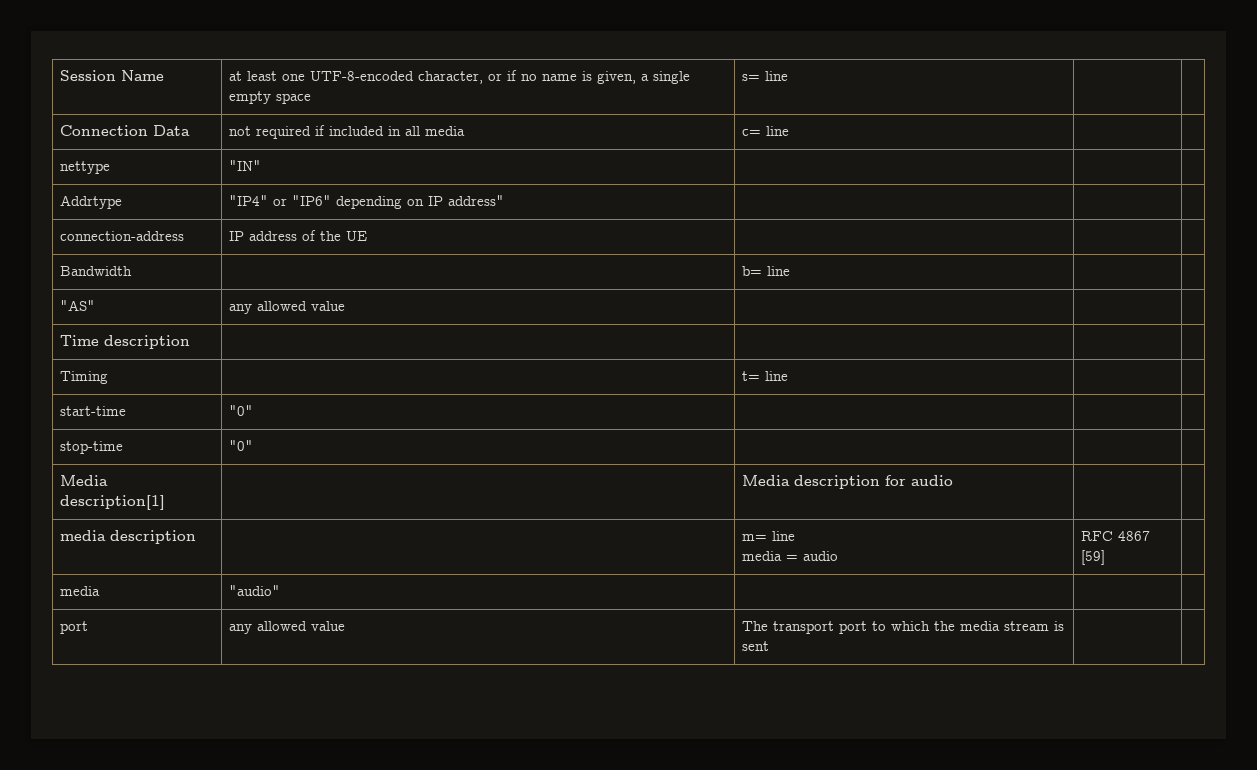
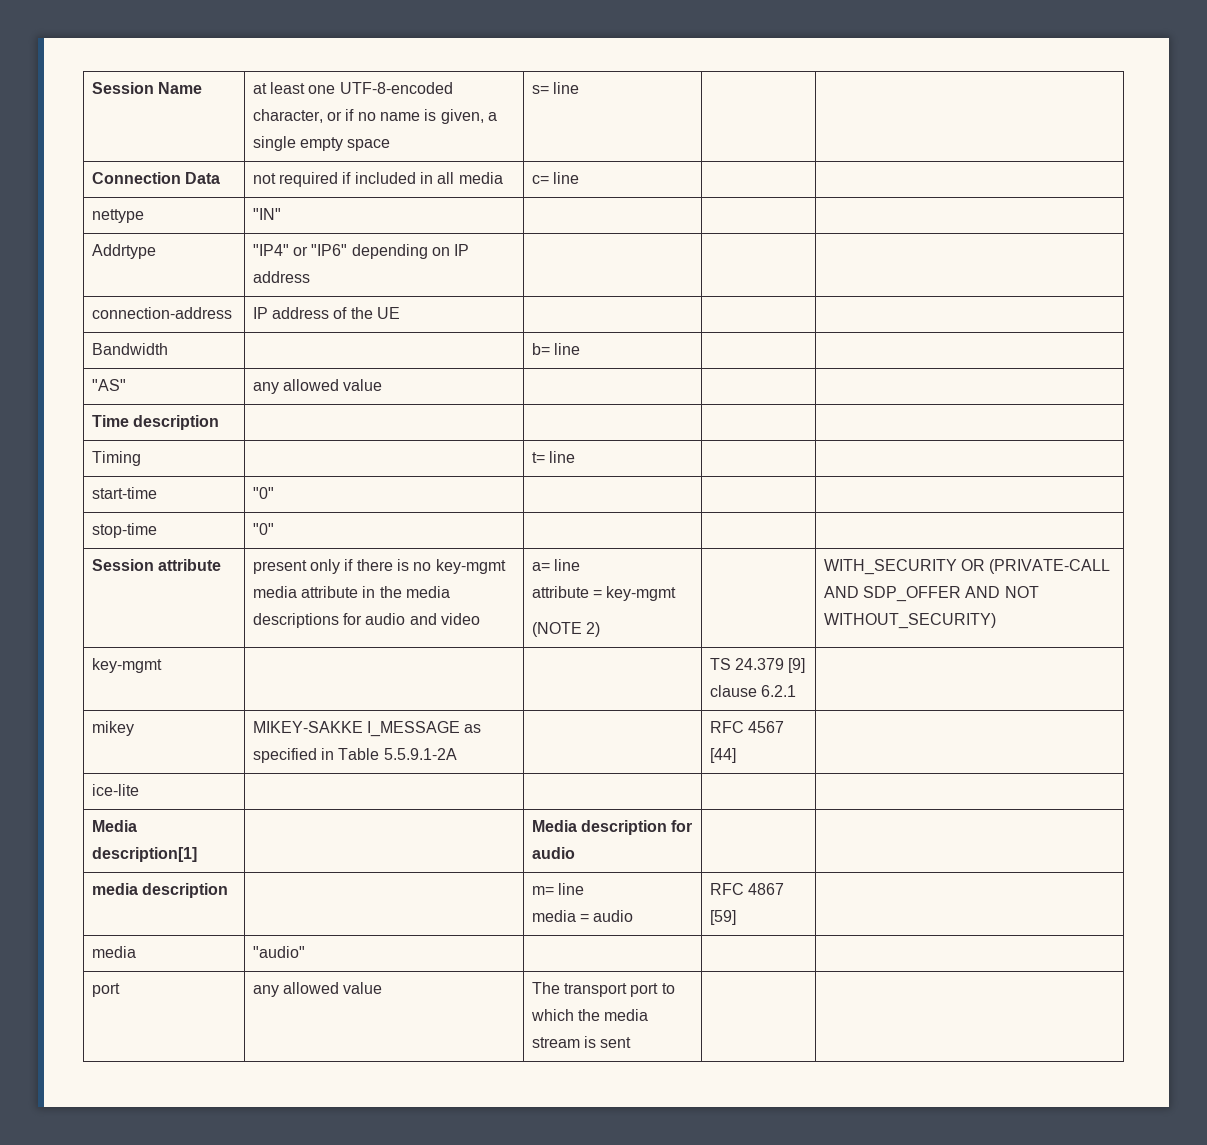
- Addrtype | "IP4" or "IP6" depending on IP address" | | |
+ Addrtype | "IP4" or "IP6" depending on IP address | | |
+ Session attribute | present only if there is no key-mgmt media attribute in the media descriptions for audio and video | a= line
+ attribute = key-mgmt
+ (NOTE 2) | | WITH_SECURITY OR (PRIVATE-CALL AND SDP_OFFER AND NOT WITHOUT_SECURITY)
+ key-mgmt | | | TS 24.379 [9] clause 6.2.1 |
+ mikey | MIKEY-SAKKE I_MESSAGE as specified in Table 5.5.9.1-2A | | RFC 4567 [44] |
+ ice-lite | | | |

